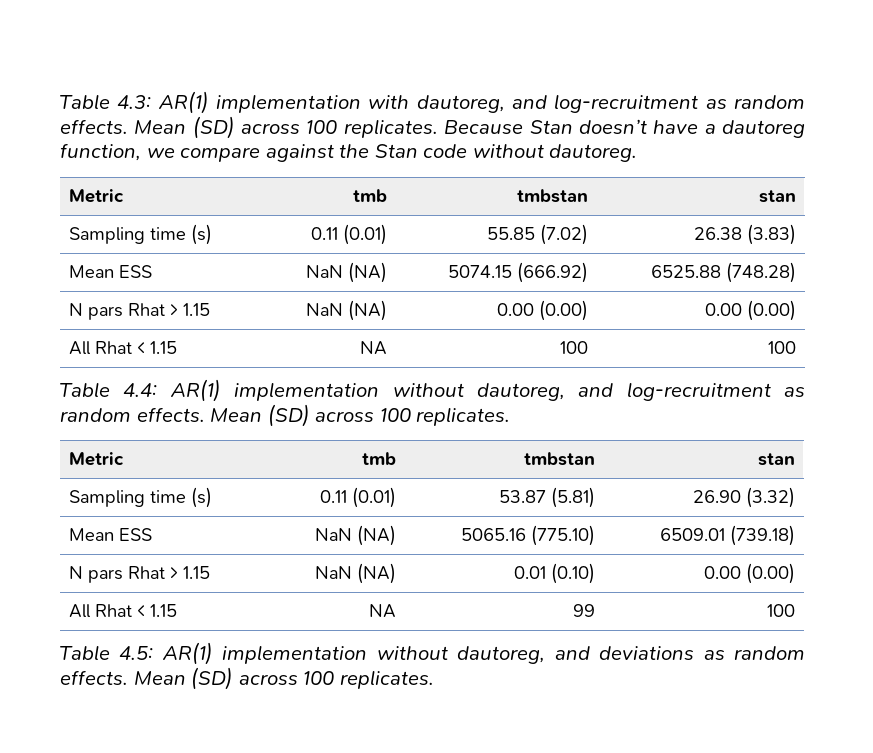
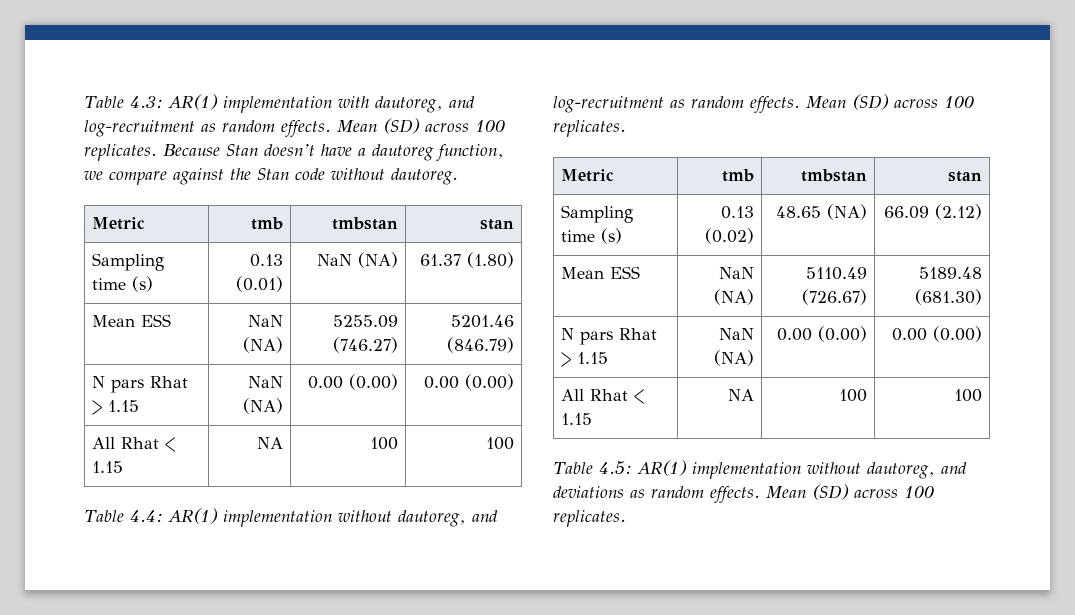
- Sampling time (s) | 0.11 (0.01) | 55.85 (7.02) | 26.38 (3.83)
- Mean ESS | NaN (NA) | 5074.15 (666.92) | 6525.88 (748.28)
+ Sampling time (s) | 0.13 (0.01) | NaN (NA) | 61.37 (1.80)
+ Mean ESS | NaN (NA) | 5255.09 (746.27) | 5201.46 (846.79)
- Sampling time (s) | 0.11 (0.01) | 53.87 (5.81) | 26.90 (3.32)
- Mean ESS | NaN (NA) | 5065.16 (775.10) | 6509.01 (739.18)
- N pars Rhat > 1.15 | NaN (NA) | 0.01 (0.10) | 0.00 (0.00)
- All Rhat < 1.15 | NA | 99 | 100
+ Sampling time (s) | 0.13 (0.02) | 48.65 (NA) | 66.09 (2.12)
+ Mean ESS | NaN (NA) | 5110.49 (726.67) | 5189.48 (681.30)
+ N pars Rhat > 1.15 | NaN (NA) | 0.00 (0.00) | 0.00 (0.00)
+ All Rhat < 1.15 | NA | 100 | 100

